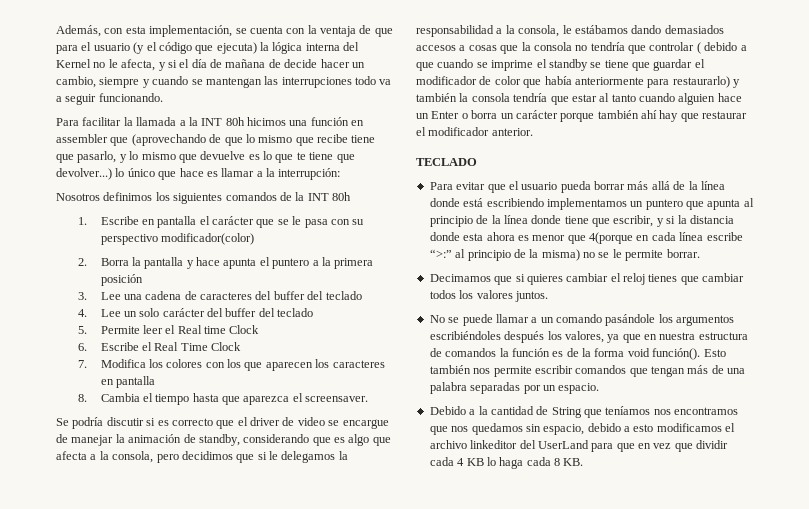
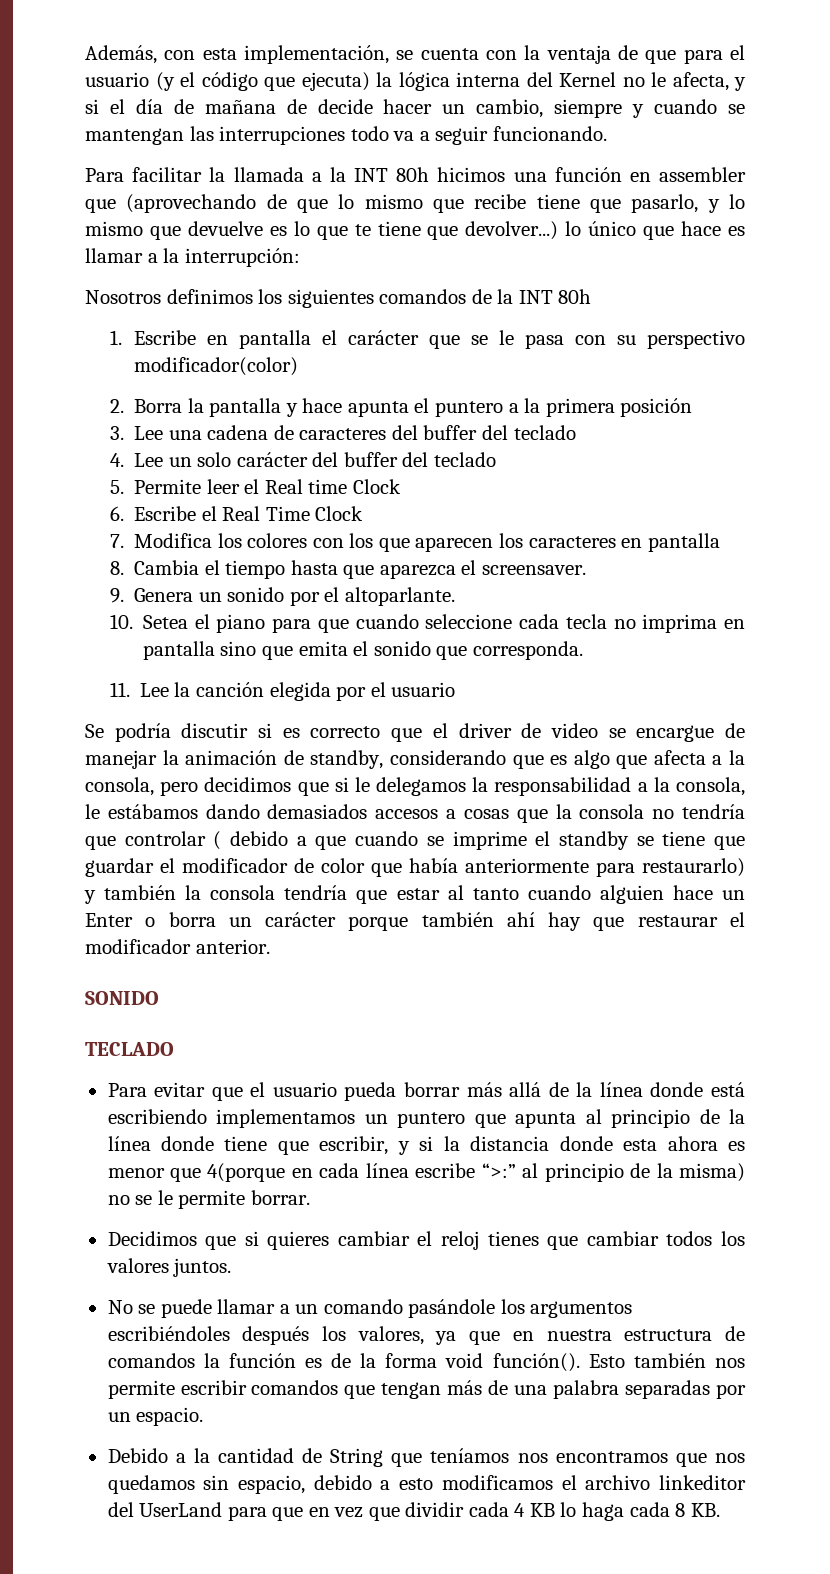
+ 9. Genera un sonido por el altoparlante.
+ 10. Setea el piano para que cuando seleccione cada tecla no imprima en pantalla sino que emita el sonido que corresponda.
+ 11. Lee la canción elegida por el usuario
+ SONIDO
- Decimamos que si quieres cambiar el reloj tienes que cambiar todos los valores juntos.
+ Decidimos que si quieres cambiar el reloj tienes que cambiar todos los valores juntos.

